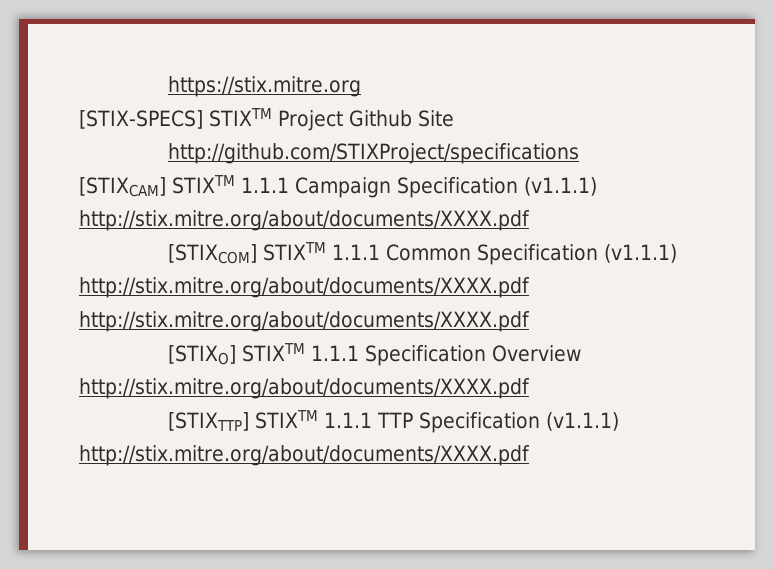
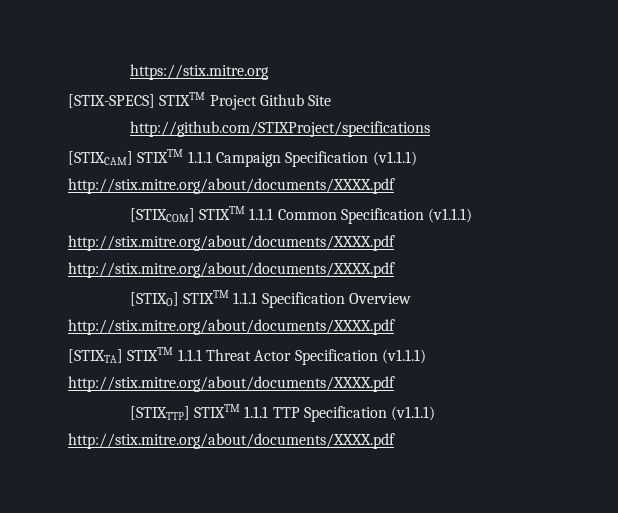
+ [STIXTA] STIXTM 1.1.1 Threat Actor Specification (v1.1.1)
+ http://stix.mitre.org/about/documents/XXXX.pdf

